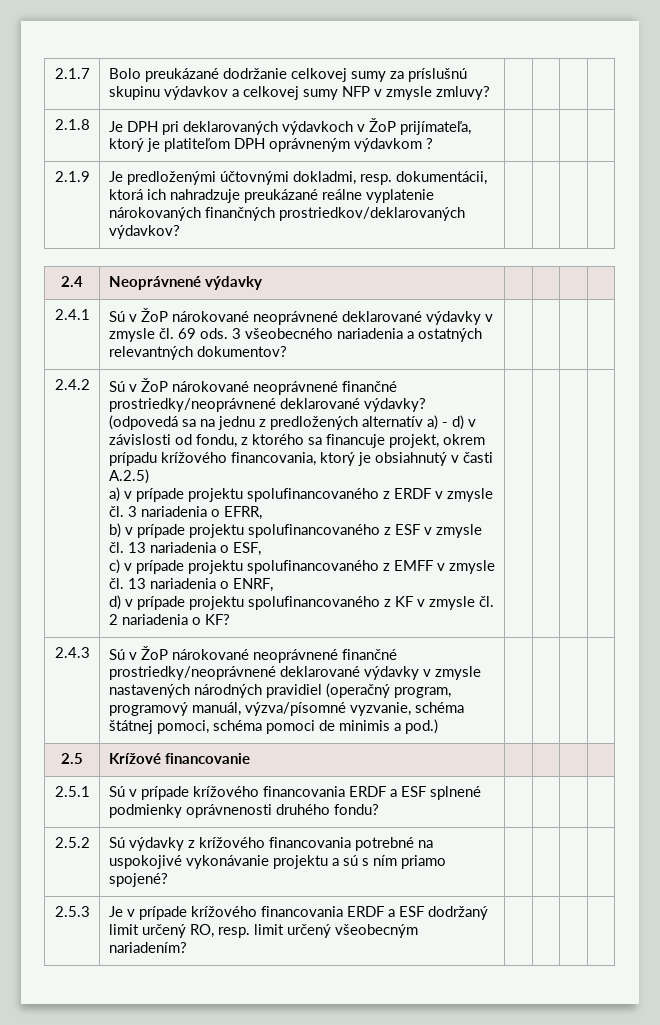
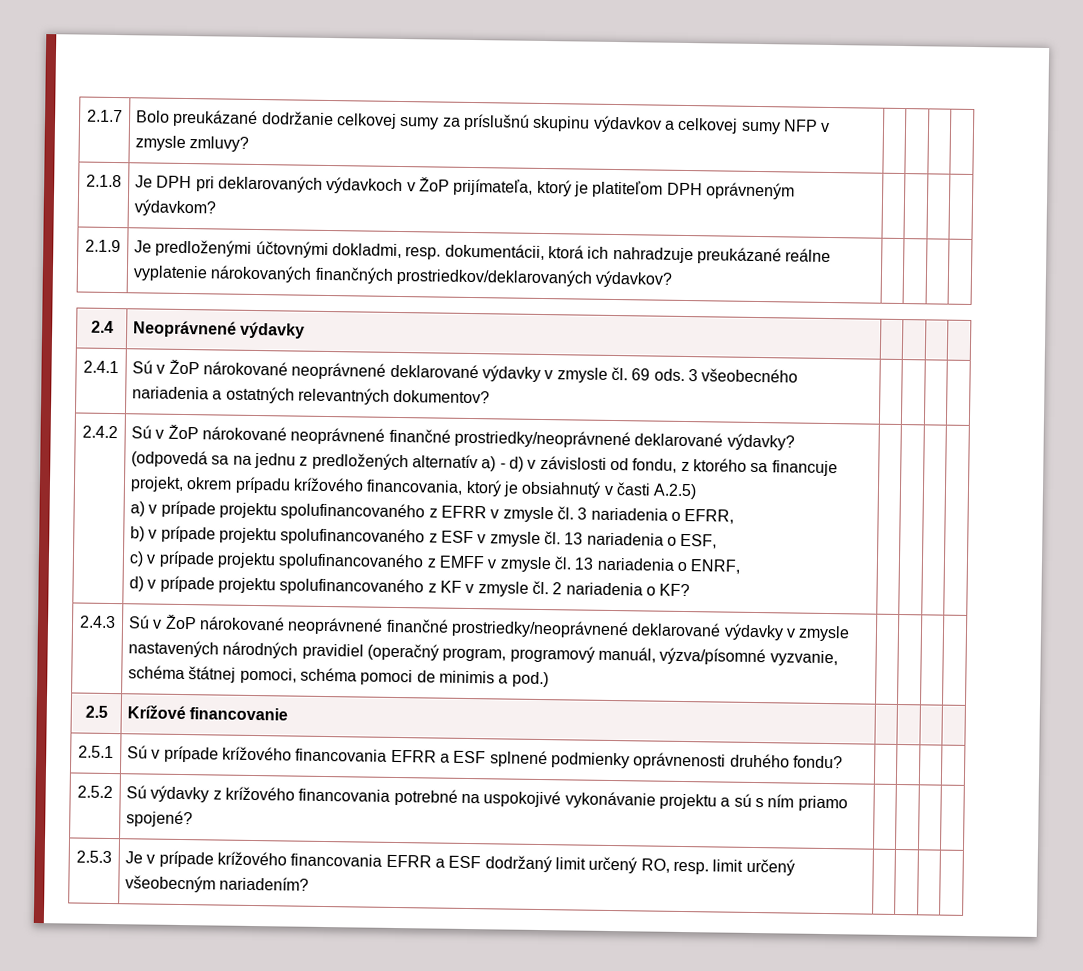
- 2.1.8 | Je DPH pri deklarovaných výdavkoch v ŽoP prijímateľa, ktorý je platiteľom DPH oprávneným výdavkom ? | | | |
+ 2.1.8 | Je DPH pri deklarovaných výdavkoch v ŽoP prijímateľa, ktorý je platiteľom DPH oprávneným výdavkom? | | | |
- a) v prípade projektu spolufinancovaného z ERDF v zmysle čl. 3 nariadenia o EFRR,
+ a) v prípade projektu spolufinancovaného z EFRR v zmysle čl. 3 nariadenia o EFRR,
- 2.5.1 | Sú v prípade krížového financovania ERDF a ESF splnené podmienky oprávnenosti druhého fondu? | | | |
+ 2.5.1 | Sú v prípade krížového financovania EFRR a ESF splnené podmienky oprávnenosti druhého fondu? | | | |
- 2.5.3 | Je v prípade krížového financovania ERDF a ESF dodržaný limit určený RO, resp. limit určený všeobecným nariadením? | | | |
+ 2.5.3 | Je v prípade krížového financovania EFRR a ESF dodržaný limit určený RO, resp. limit určený všeobecným nariadením? | | | |

